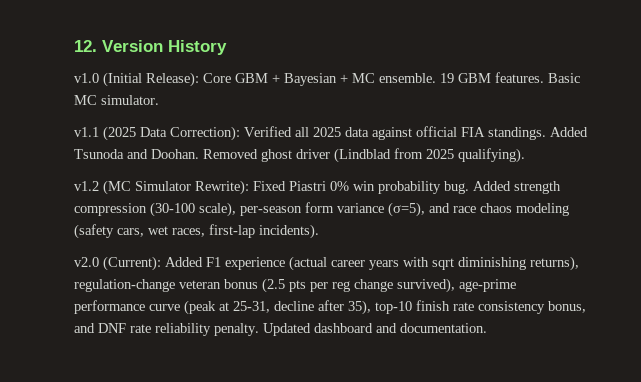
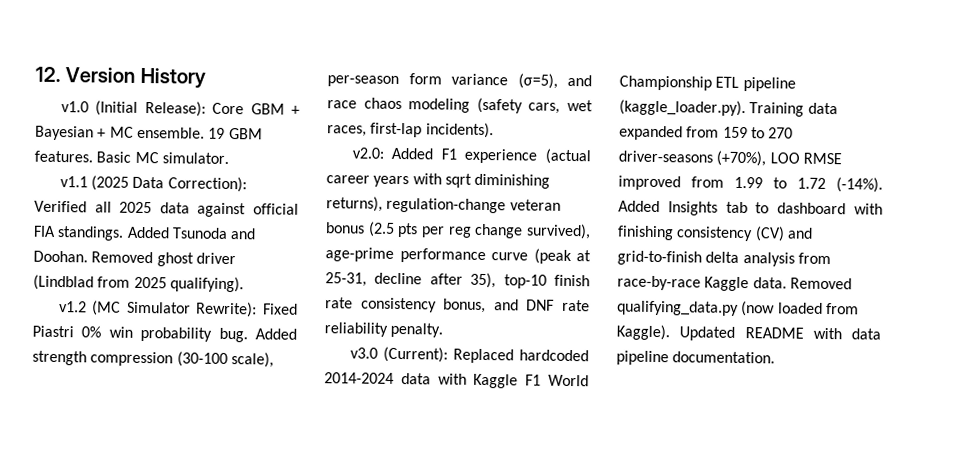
- v2.0 (Current): Added F1 experience (actual career years with sqrt diminishing returns), regulation-change veteran bonus (2.5 pts per reg change survived), age-prime performance curve (peak at 25-31, decline after 35), top-10 finish rate consistency bonus, and DNF rate reliability penalty. Updated dashboard and documentation.
+ v2.0: Added F1 experience (actual career years with sqrt diminishing returns), regulation-change veteran bonus (2.5 pts per reg change survived), age-prime performance curve (peak at 25-31, decline after 35), top-10 finish rate consistency bonus, and DNF rate reliability penalty.
+ v3.0 (Current): Replaced hardcoded 2014-2024 data with Kaggle F1 World Championship ETL pipeline (kaggle_loader.py). Training data expanded from 159 to 270 driver-seasons (+70%), LOO RMSE improved from 1.99 to 1.72 (-14%). Added Insights tab to dashboard with finishing consistency (CV) and grid-to-finish delta analysis from race-by-race Kaggle data. Removed qualifying_data.py (now loaded from Kaggle). Updated README with data pipeline documentation.

